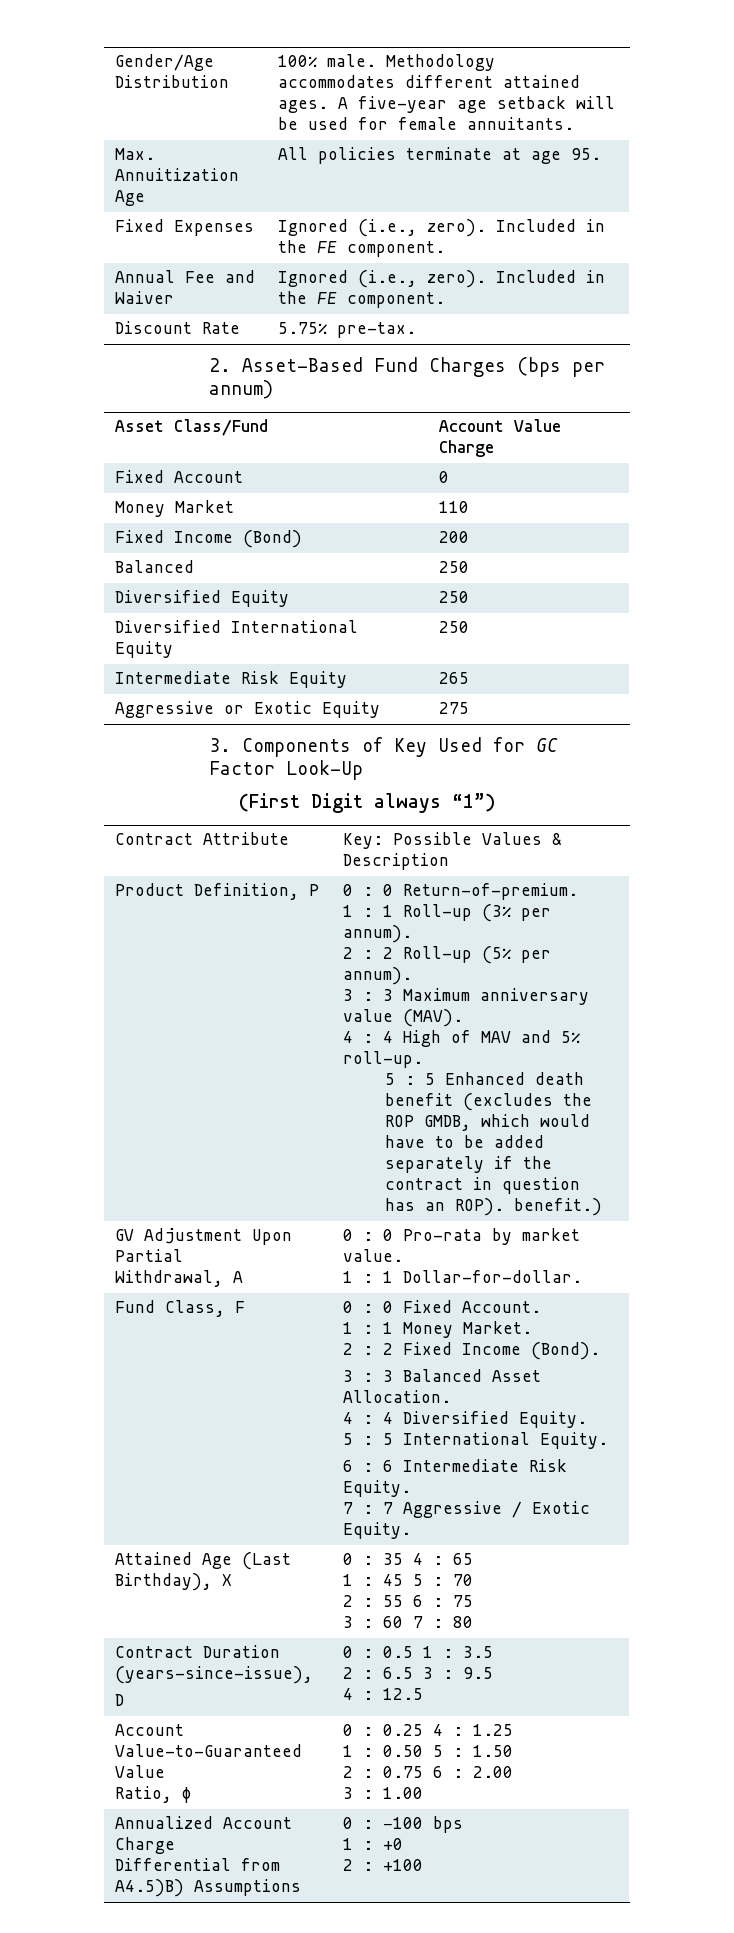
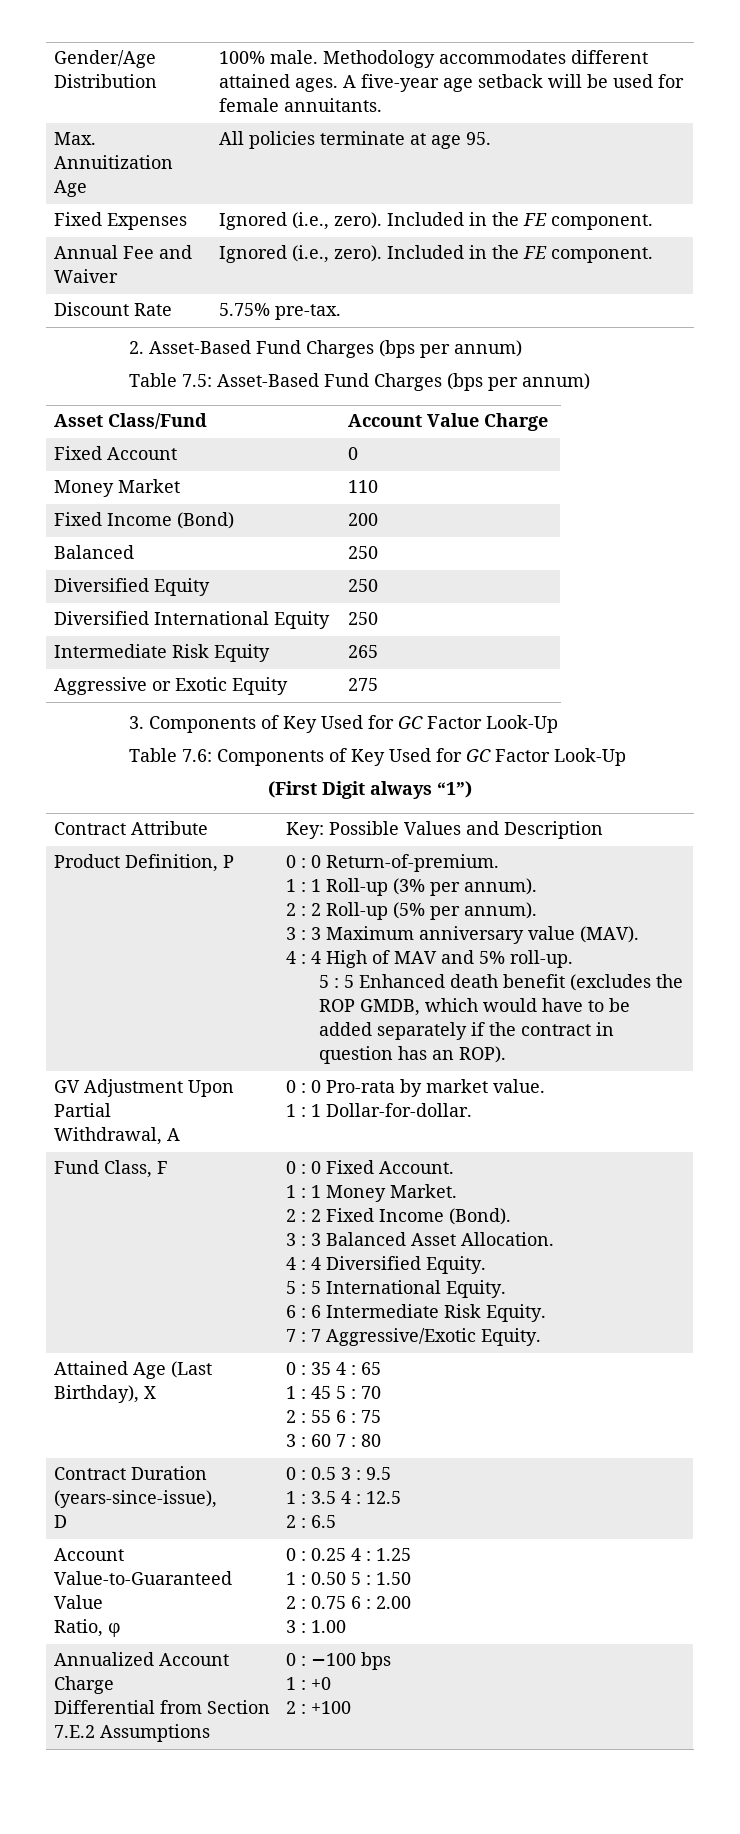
+ Table 7.5: Asset-Based Fund Charges (bps per annum)
+ Table 7.6: Components of Key Used for GC Factor Look-Up
- Contract Attribute | Key: Possible Values & Description
+ Contract Attribute | Key: Possible Values and Description
- 5 : 5 Enhanced death benefit (excludes the ROP GMDB, which would have to be added separately if the contract in question has an ROP). benefit.)
+ 5 : 5 Enhanced death benefit (excludes the ROP GMDB, which would have to be added separately if the contract in question has an ROP).
- 7 : 7 Aggressive / Exotic Equity.
+ 7 : 7 Aggressive/Exotic Equity.
  Contract Duration (years-since-issue),
- D | 0 : 0.5 1 : 3.5
- 2 : 6.5 3 : 9.5
- 4 : 12.5
+ D | 0 : 0.5 3 : 9.5
+ 1 : 3.5 4 : 12.5
+ 2 : 6.5
  Annualized Account Charge
- Differential from A4.5)B) Assumptions | 0 : −100 bps
+ Differential from Section 7.E.2 Assumptions | 0 : −100 bps

